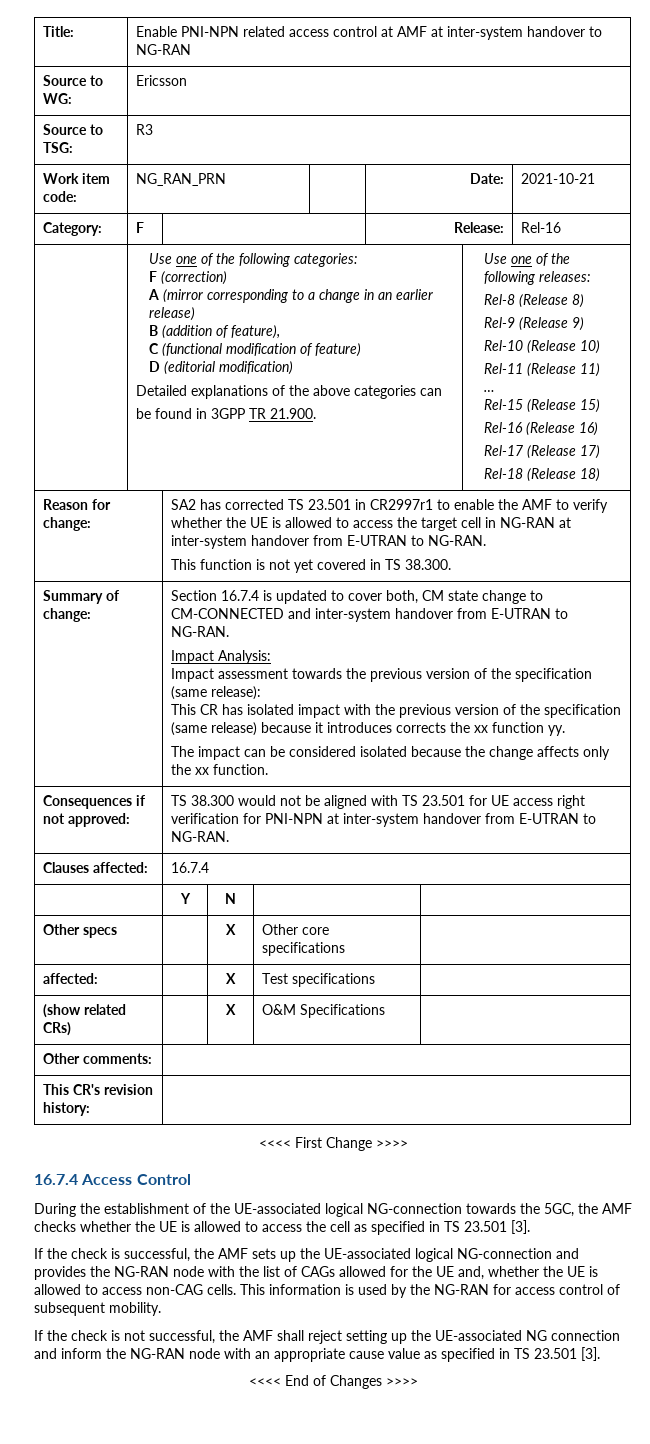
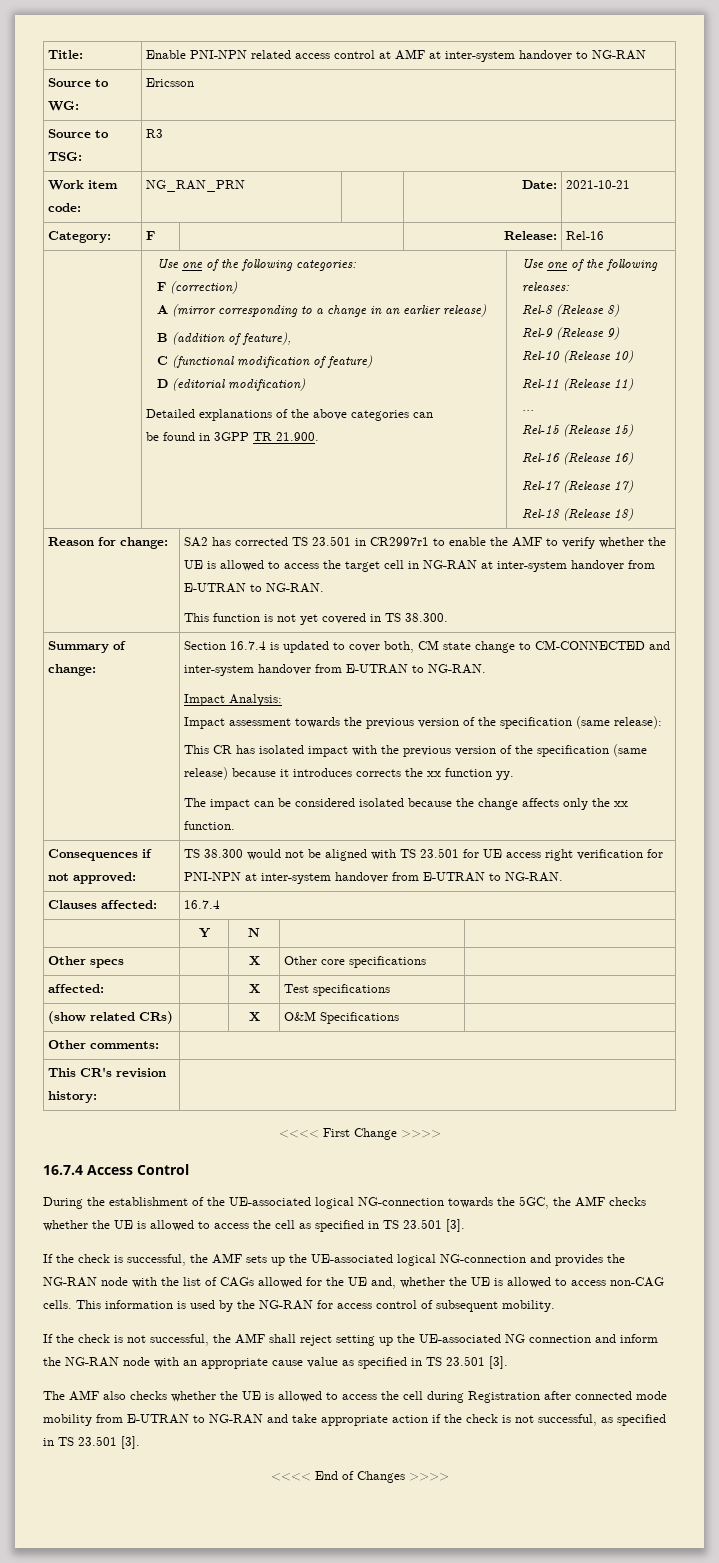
+ The AMF also checks whether the UE is allowed to access the cell during Registration after connected mode mobility from E-UTRAN to NG-RAN and take appropriate action if the check is not successful, as specified in TS 23.501 [3].

